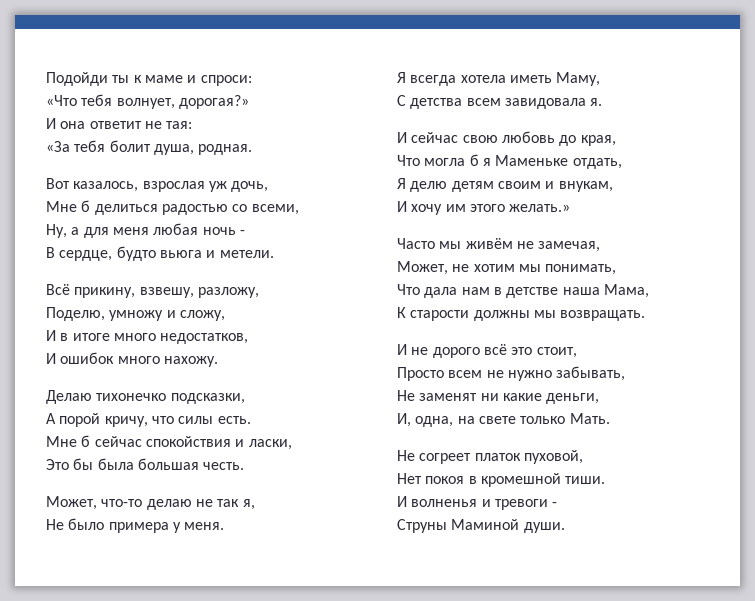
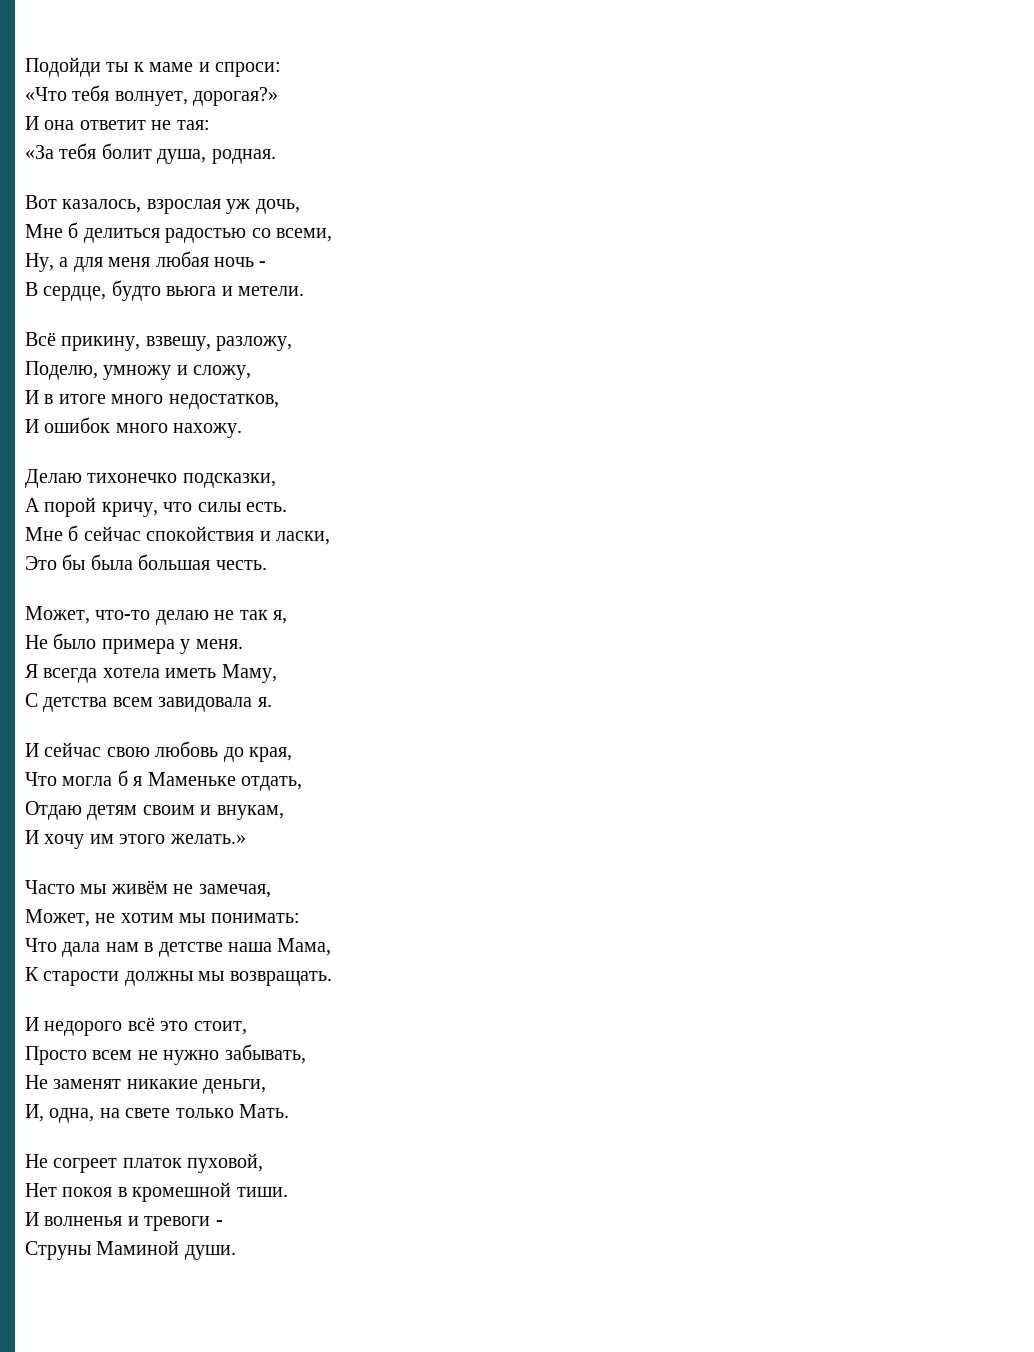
- Я делю детям своим и внукам,
+ Отдаю детям своим и внукам,
- Может, не хотим мы понимать,
+ Может, не хотим мы понимать:
- И не дорого всё это стоит,
+ И недорого всё это стоит,
- Не заменят ни какие деньги,
+ Не заменят никакие деньги,

